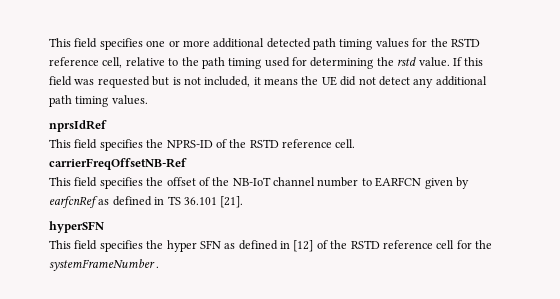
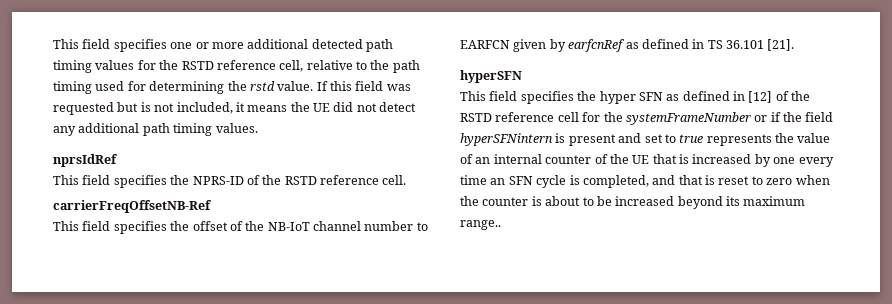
- This field specifies the hyper SFN as defined in [12] of the RSTD reference cell for the systemFrameNumber .
+ This field specifies the hyper SFN as defined in [12] of the RSTD reference cell for the systemFrameNumber or if the field hyperSFNintern is present and set to true represents the value of an internal counter of the UE that is increased by one every time an SFN cycle is completed, and that is reset to zero when the counter is about to be increased beyond its maximum range..

